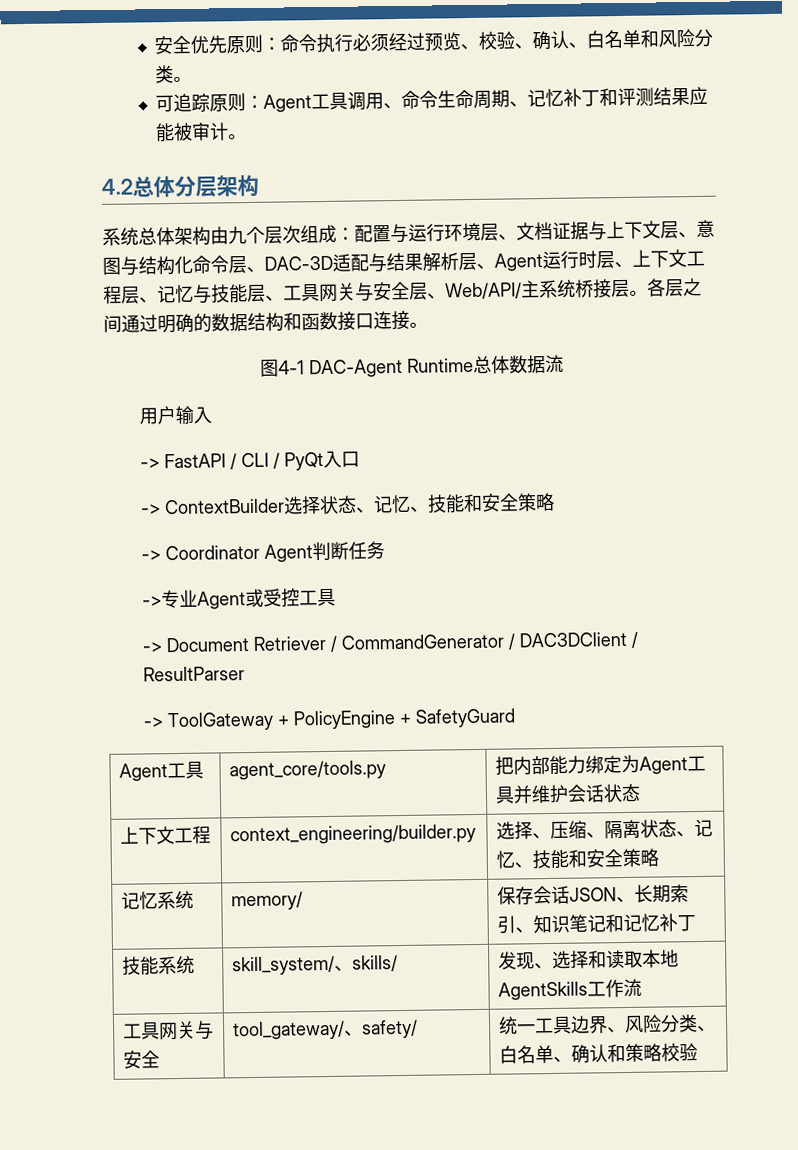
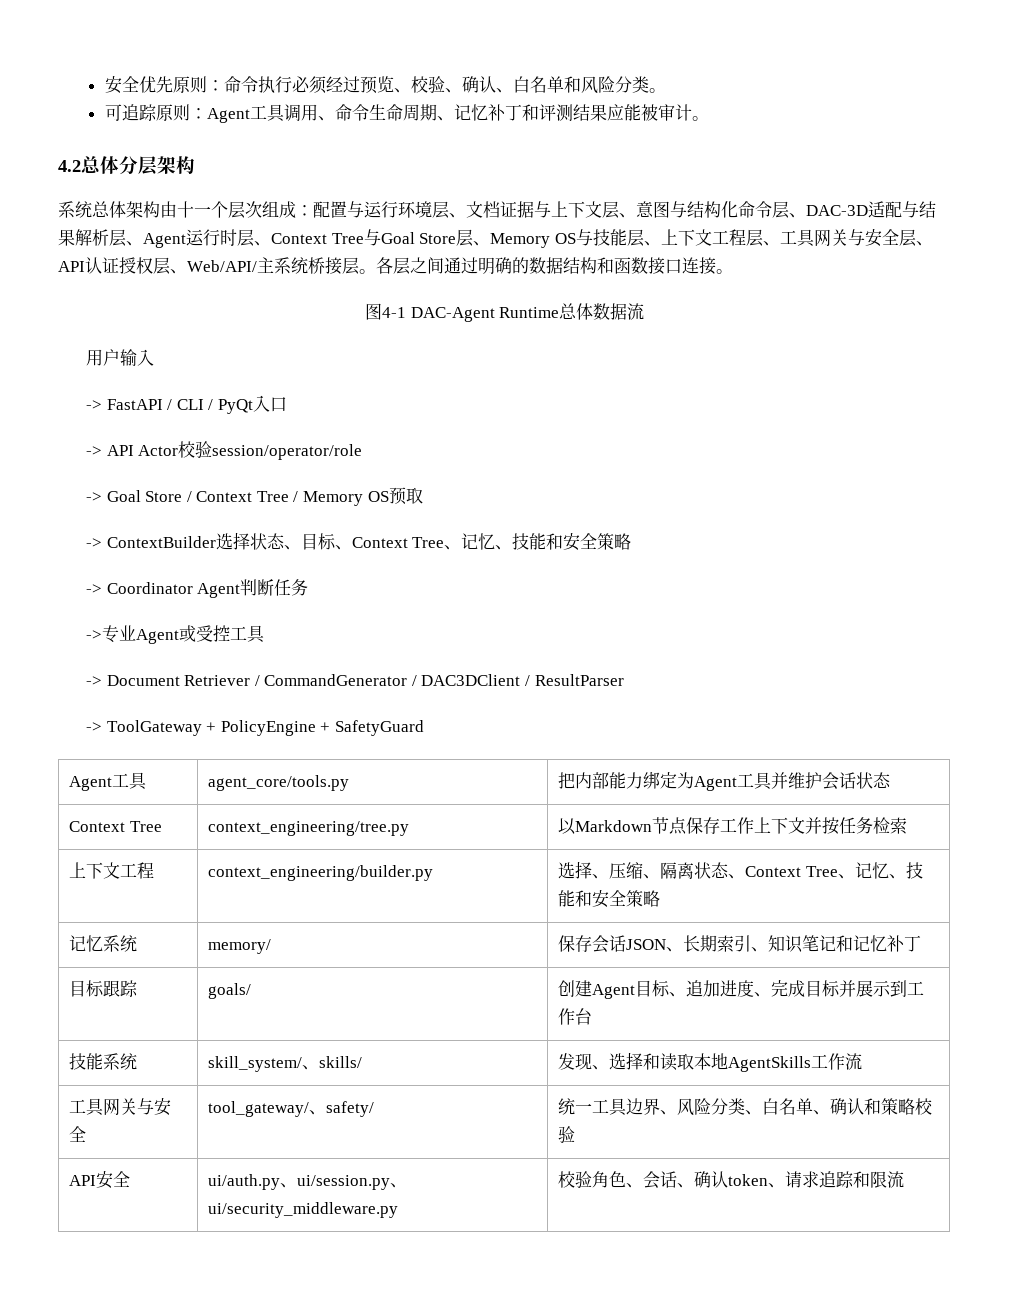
- 系统总体架构由九个层次组成：配置与运行环境层、文档证据与上下文层、意图与结构化命令层、DAC-3D适配与结果解析层、Agent运行时层、上下文工程层、记忆与技能层、工具网关与安全层、Web/API/主系统桥接层。
+ 系统总体架构由十一个层次组成：配置与运行环境层、文档证据与上下文层、意图与结构化命令层、DAC-3D适配与结果解析层、Agent运行时层、Context Tree与Goal Store层、Memory OS与技能层、上下文工程层、工具网关与安全层、API认证授权层、Web/API/主系统桥接层。
+ -> API Actor校验session/operator/role
+ -> Goal Store / Context Tree / Memory OS预取
- -> ContextBuilder选择状态、记忆、技能和安全策略
+ -> ContextBuilder选择状态、目标、Context Tree、记忆、技能和安全策略
+ Context Tree | context_engineering/tree.py | 以Markdown节点保存工作上下文并按任务检索
- 上下文工程 | context_engineering/builder.py | 选择、压缩、隔离状态、记忆、技能和安全策略
+ 上下文工程 | context_engineering/builder.py | 选择、压缩、隔离状态、Context Tree、记忆、技能和安全策略
+ 目标跟踪 | goals/ | 创建Agent目标、追加进度、完成目标并展示到工作台
+ API安全 | ui/auth.py、ui/session.py、ui/security_middleware.py | 校验角色、会话、确认token、请求追踪和限流

